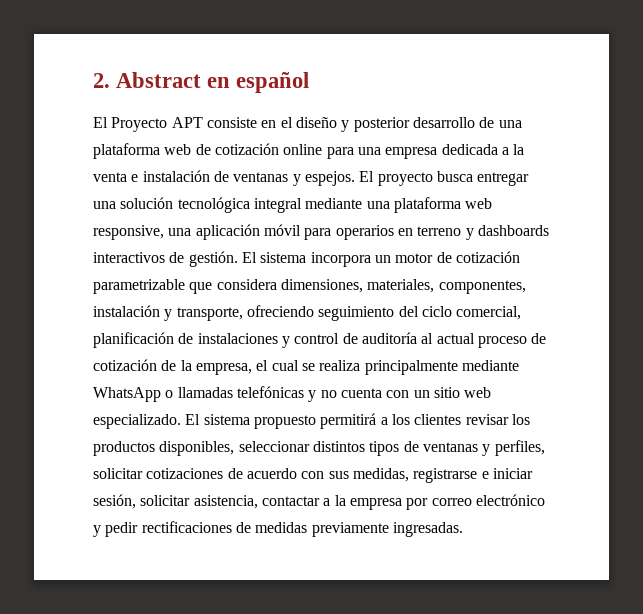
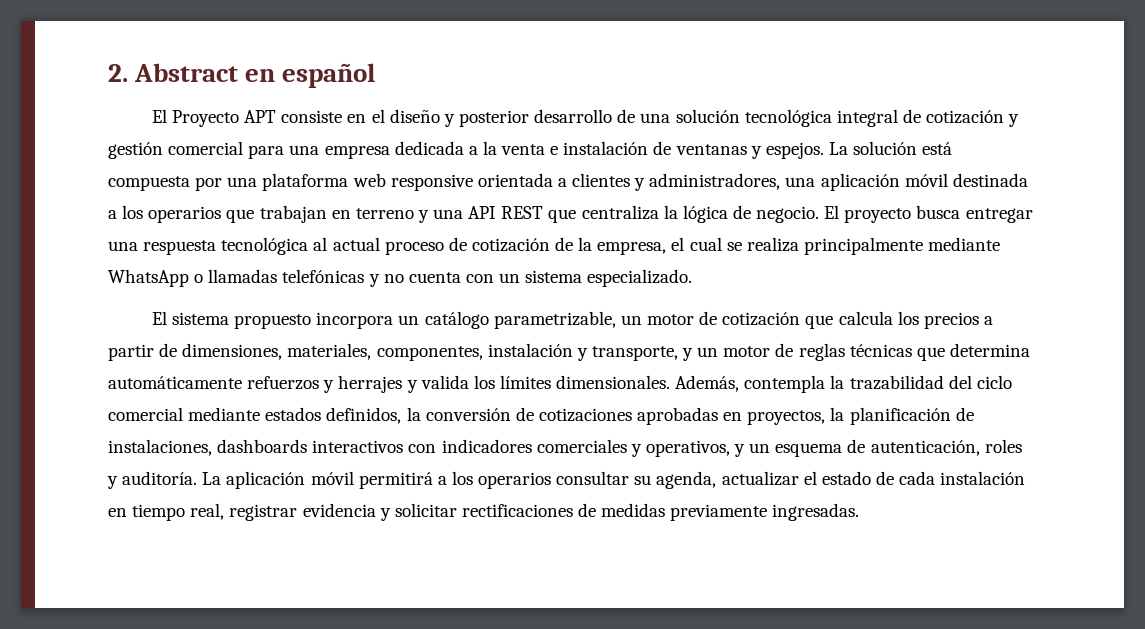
- El Proyecto APT consiste en el diseño y posterior desarrollo de una plataforma web de cotización online para una empresa dedicada a la venta e instalación de ventanas y espejos.
+ El Proyecto APT consiste en el diseño y posterior desarrollo de una solución tecnológica integral de cotización y gestión comercial para una empresa dedicada a la venta e instalación de ventanas y espejos.
+ La solución está compuesta por una plataforma web responsive orientada a clientes y administradores, una aplicación móvil destinada a los operarios que trabajan en terreno y una API REST que centraliza la lógica de negocio.
- El proyecto busca entregar una solución tecnológica integral mediante una plataforma web responsive, una aplicación móvil para operarios en terreno y dashboards interactivos de gestión. El sistema incorpora un motor de cotización parametrizable que considera dimensiones, materiales, componentes, instalación y transporte, ofreciendo seguimiento del ciclo comercial, planificación de instalaciones y control de auditoría al actual proceso de cotización de la empresa, el cual se realiza principalmente mediante WhatsApp o llamadas telefónicas y no cuenta con un sitio web especializado. El sistema propuesto permitirá a los clientes revisar los productos disponibles, seleccionar distintos tipos de ventanas y perfiles, solicitar cotizaciones de acuerdo con sus medidas, registrarse e iniciar sesión, solicitar asistencia, contactar a la empresa por correo electrónico y pedir rectificaciones de medidas previamente ingresadas.
+ El proyecto busca entregar una respuesta tecnológica al actual proceso de cotización de la empresa, el cual se realiza principalmente mediante WhatsApp o llamadas telefónicas y no cuenta con un sistema especializado.
+ El sistema propuesto incorpora un catálogo parametrizable, un motor de cotización que calcula los precios a partir de dimensiones, materiales, componentes, instalación y transporte, y un motor de reglas técnicas que determina automáticamente refuerzos y herrajes y valida los límites dimensionales. Además, contempla la trazabilidad del ciclo comercial mediante estados definidos, la conversión de cotizaciones aprobadas en proyectos, la planificación de instalaciones, dashboards interactivos con indicadores comerciales y operativos, y un esquema de autenticación, roles y auditoría. La aplicación móvil permitirá a los operarios consultar su agenda, actualizar el estado de cada instalación en tiempo real, registrar evidencia y solicitar rectificaciones de medidas previamente ingresadas.

